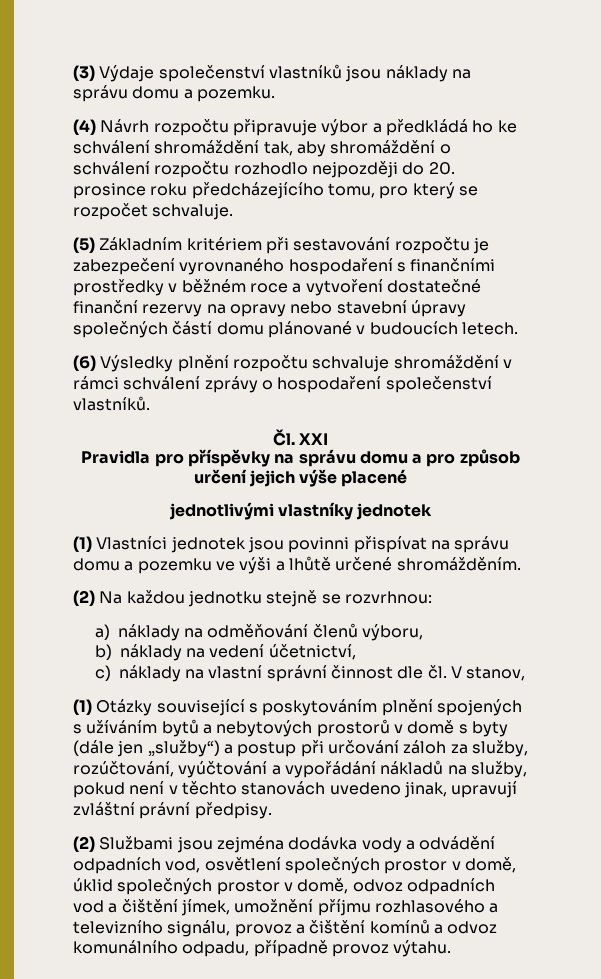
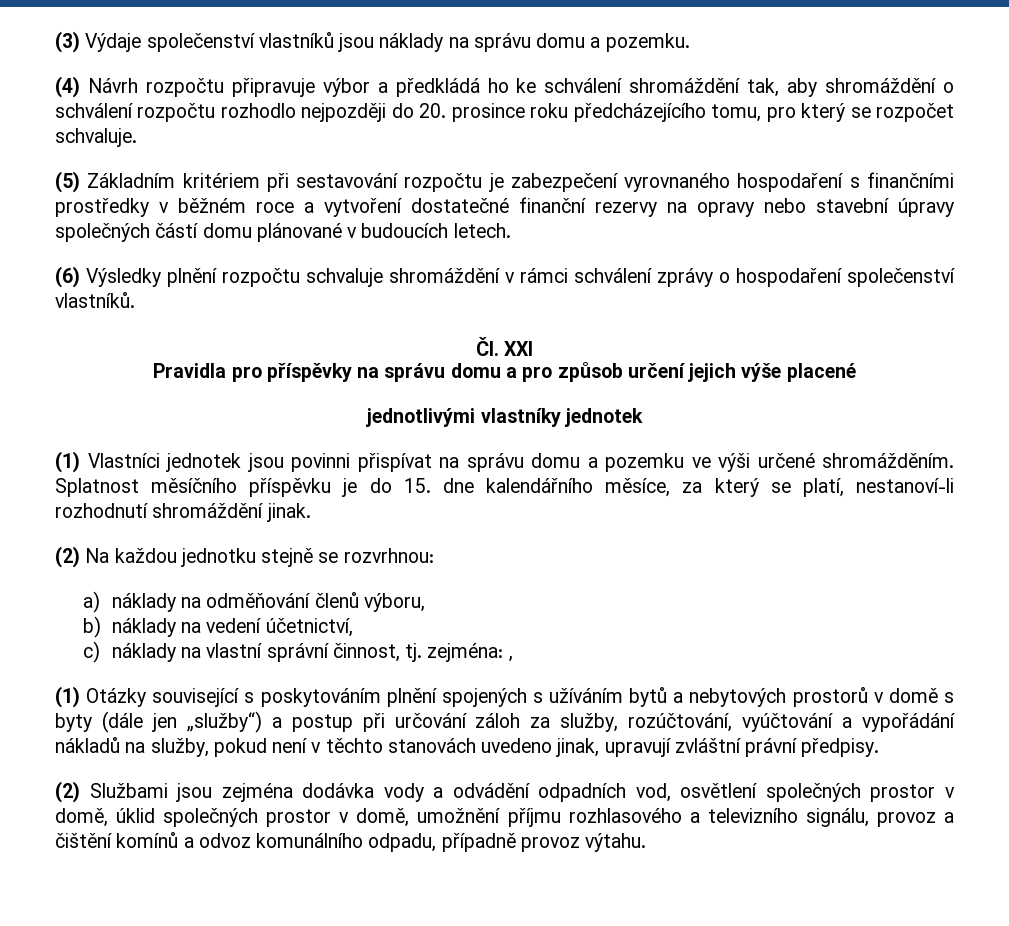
- (1) Vlastníci jednotek jsou povinni přispívat na správu domu a pozemku ve výši a lhůtě určené shromážděním.
+ (1) Vlastníci jednotek jsou povinni přispívat na správu domu a pozemku ve výši určené shromážděním. Splatnost měsíčního příspěvku je do 15. dne kalendářního měsíce, za který se platí, nestanoví-li rozhodnutí shromáždění jinak.
- c) náklady na vlastní správní činnost dle čl. V stanov,
+ c) náklady na vlastní správní činnost, tj. zejména: ,
- (2) Službami jsou zejména dodávka vody a odvádění odpadních vod, osvětlení společných prostor v domě, úklid společných prostor v domě, odvoz odpadních vod a čištění jímek, umožnění příjmu rozhlasového a televizního signálu, provoz a čištění komínů a odvoz komunálního odpadu, případně provoz výtahu.
+ (2) Službami jsou zejména dodávka vody a odvádění odpadních vod, osvětlení společných prostor v domě, úklid společných prostor v domě, umožnění příjmu rozhlasového a televizního signálu, provoz a čištění komínů a odvoz komunálního odpadu, případně provoz výtahu.

